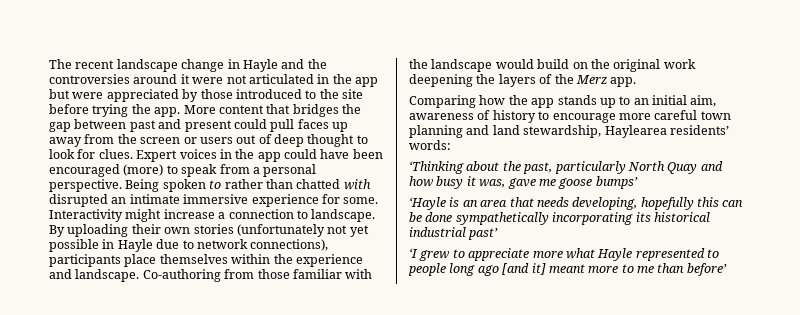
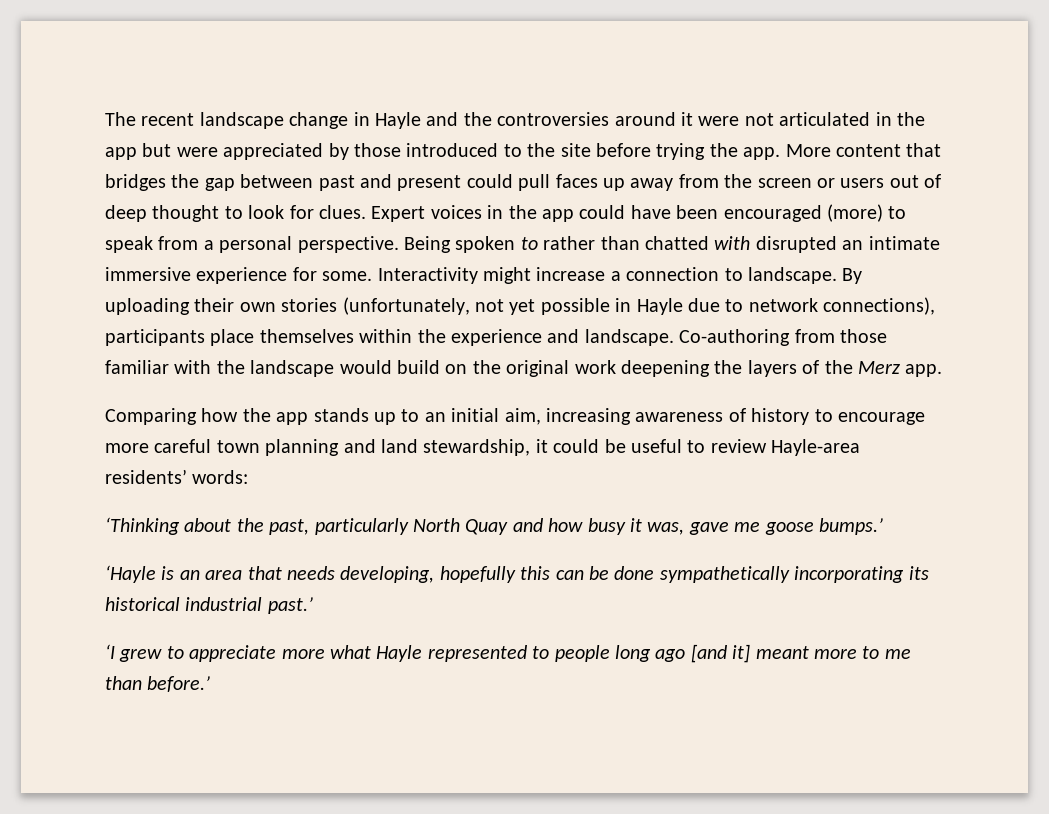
- By uploading their own stories (unfortunately not yet possible in Hayle due to network connections), participants place themselves within the experience and landscape.
+ By uploading their own stories (unfortunately, not yet possible in Hayle due to network connections), participants place themselves within the experience and landscape.
- Comparing how the app stands up to an initial aim, awareness of history to encourage more careful town planning and land stewardship, Haylearea residents’ words:
+ Comparing how the app stands up to an initial aim, increasing awareness of history to encourage more careful town planning and land stewardship, it could be useful to review Hayle-area residents’ words:
- ‘Thinking about the past, particularly North Quay and how busy it was, gave me goose bumps’
+ ‘Thinking about the past, particularly North Quay and how busy it was, gave me goose bumps.’
- ‘Hayle is an area that needs developing, hopefully this can be done sympathetically incorporating its historical industrial past’
+ ‘Hayle is an area that needs developing, hopefully this can be done sympathetically incorporating its historical industrial past.’
- ‘I grew to appreciate more what Hayle represented to people long ago [and it] meant more to me than before’
+ ‘I grew to appreciate more what Hayle represented to people long ago [and it] meant more to me than before.’

